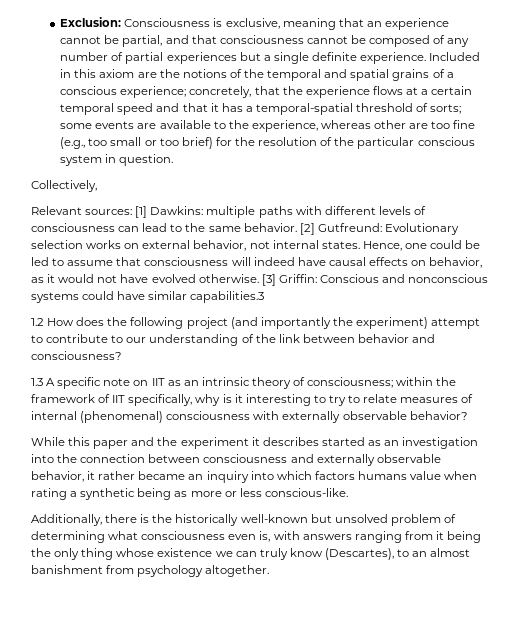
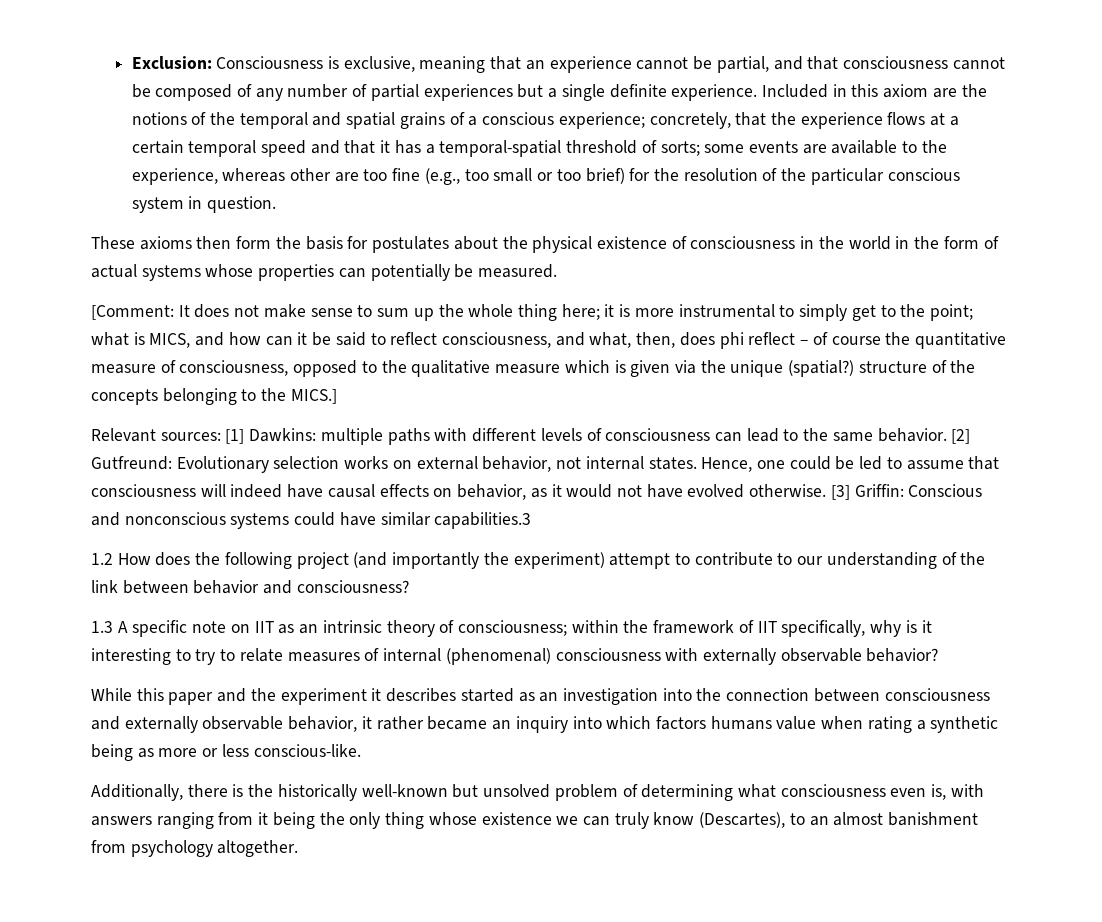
- Collectively,
+ These axioms then form the basis for postulates about the physical existence of consciousness in the world in the form of actual systems whose properties can potentially be measured.
+ [Comment: It does not make sense to sum up the whole thing here; it is more instrumental to simply get to the point; what is MICS, and how can it be said to reflect consciousness, and what, then, does phi reflect – of course the quantitative measure of consciousness, opposed to the qualitative measure which is given via the unique (spatial?) structure of the concepts belonging to the MICS.]

